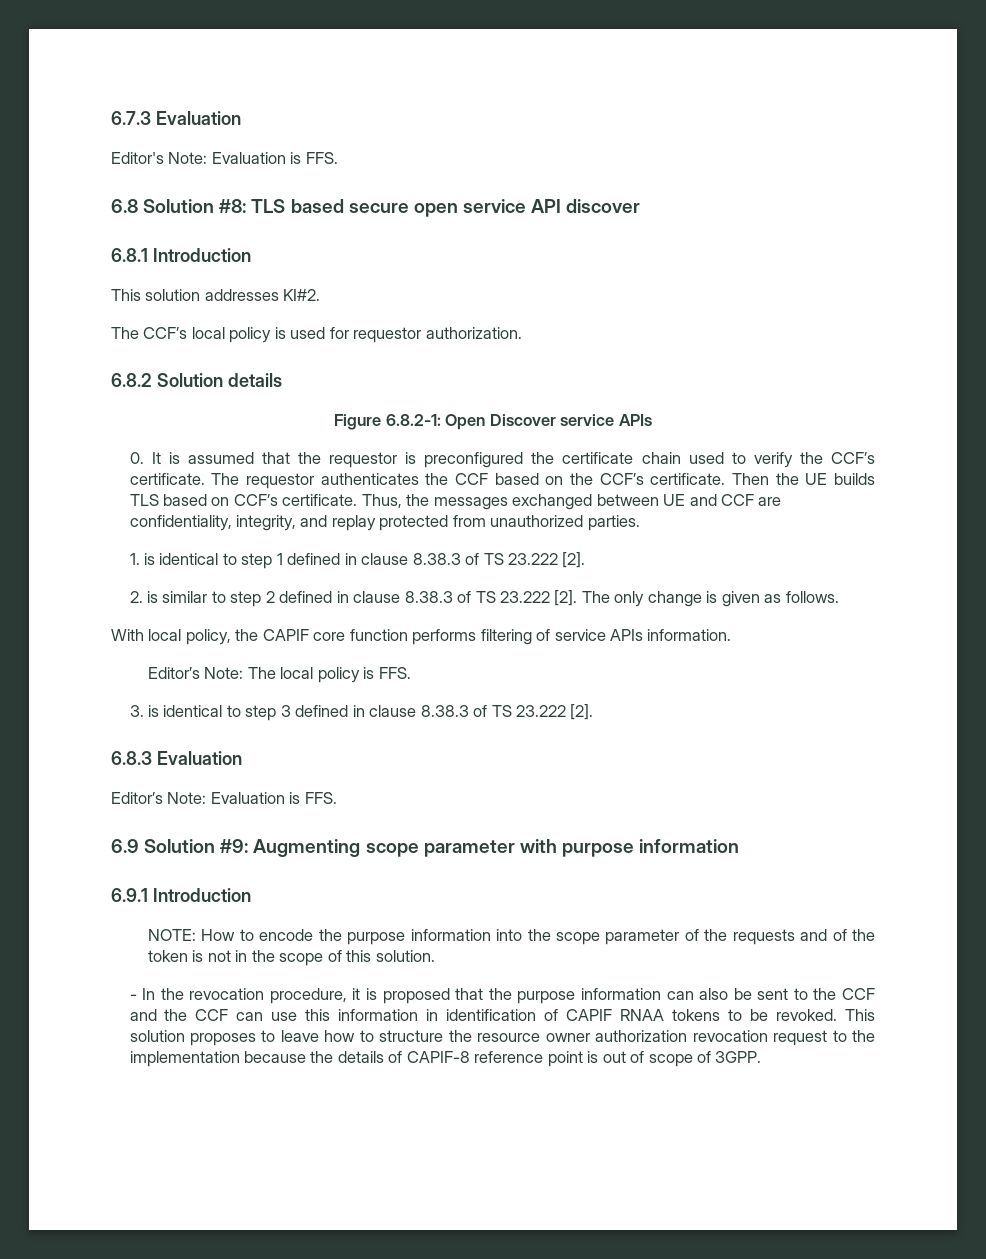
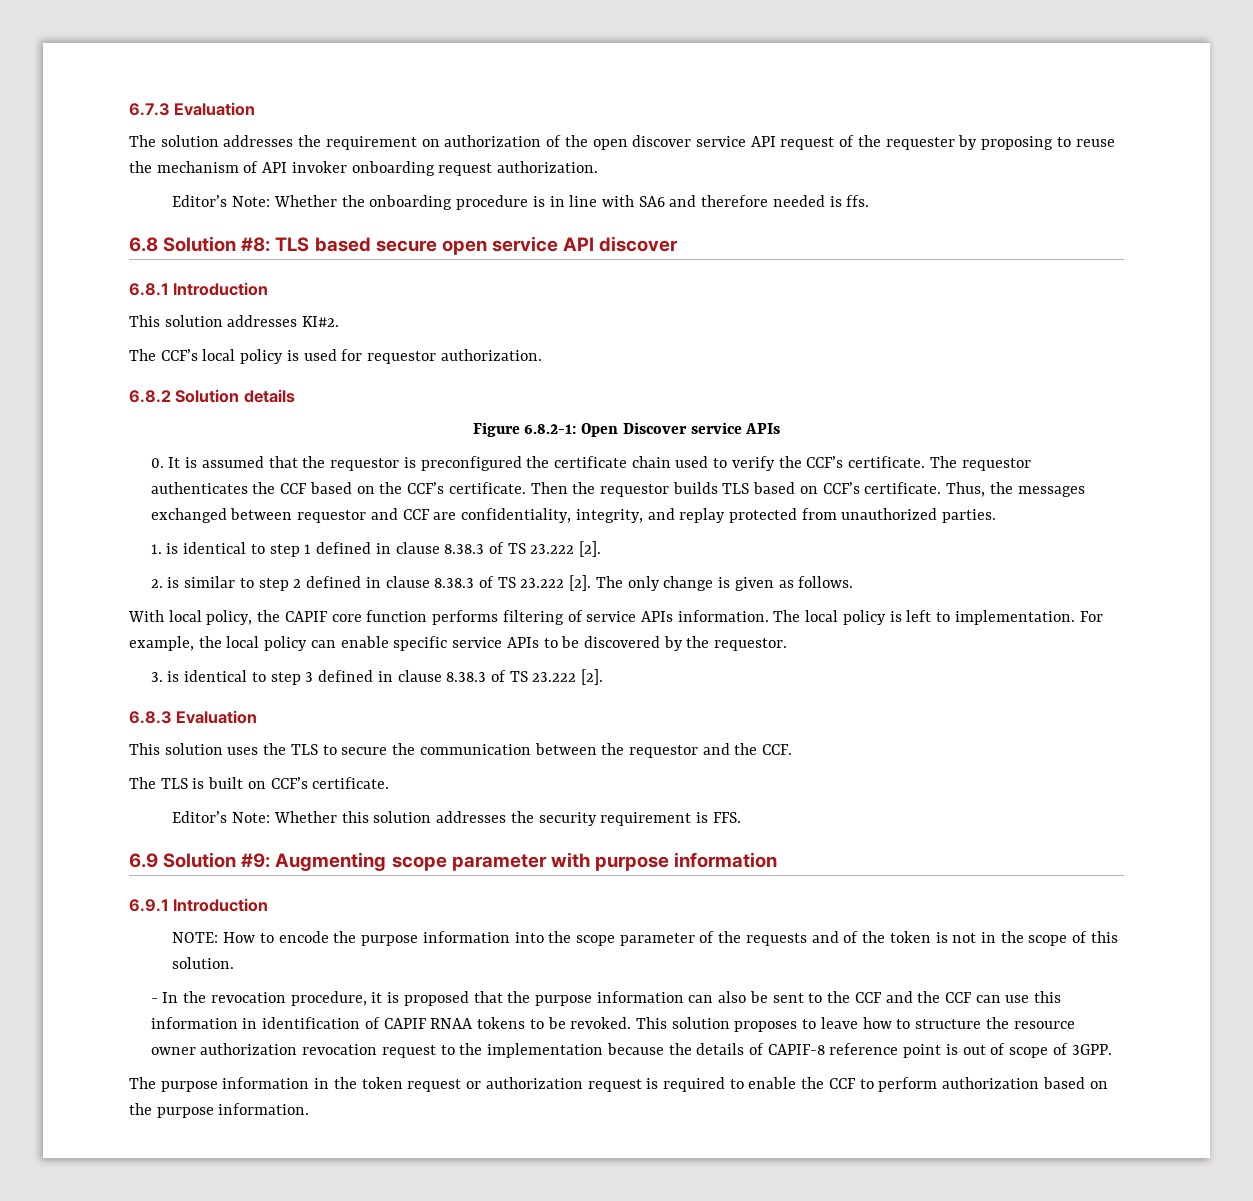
  6.7.3 Evaluation
- Editor's Note: Evaluation is FFS.
+ The solution addresses the requirement on authorization of the open discover service API request of the requester by proposing to reuse the mechanism of API invoker onboarding request authorization.
+ Editor’s Note: Whether the onboarding procedure is in line with SA6 and therefore needed is ffs.
- Then the UE builds TLS based on CCF’s certificate.
+ Then the requestor builds TLS based on CCF’s certificate.
- Thus, the messages exchanged between UE and CCF are confidentiality, integrity, and replay protected from unauthorized parties.
+ Thus, the messages exchanged between requestor and CCF are confidentiality, integrity, and replay protected from unauthorized parties.
- With local policy, the CAPIF core function performs filtering of service APIs information.
- Editor’s Note: The local policy is FFS.
+ With local policy, the CAPIF core function performs filtering of service APIs information. The local policy is left to implementation. For example, the local policy can enable specific service APIs to be discovered by the requestor.
  6.8.3 Evaluation
- Editor’s Note: Evaluation is FFS.
+ This solution uses the TLS to secure the communication between the requestor and the CCF.
+ The TLS is built on CCF’s certificate.
+ Editor’s Note: Whether this solution addresses the security requirement is FFS.
+ The purpose information in the token request or authorization request is required to enable the CCF to perform authorization based on the purpose information.

